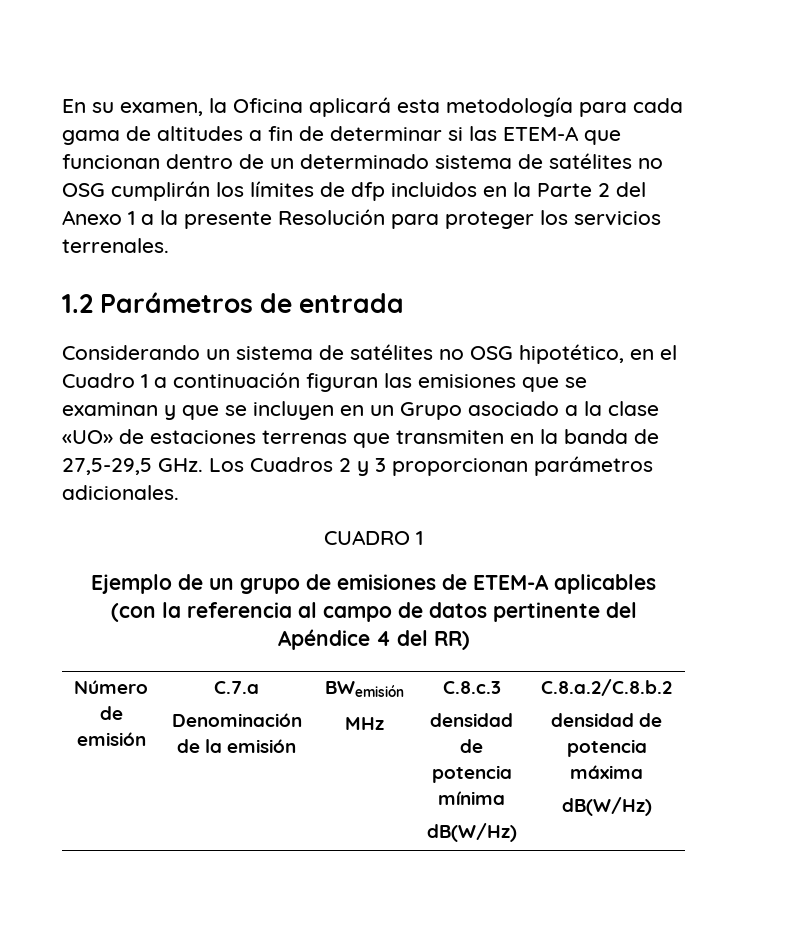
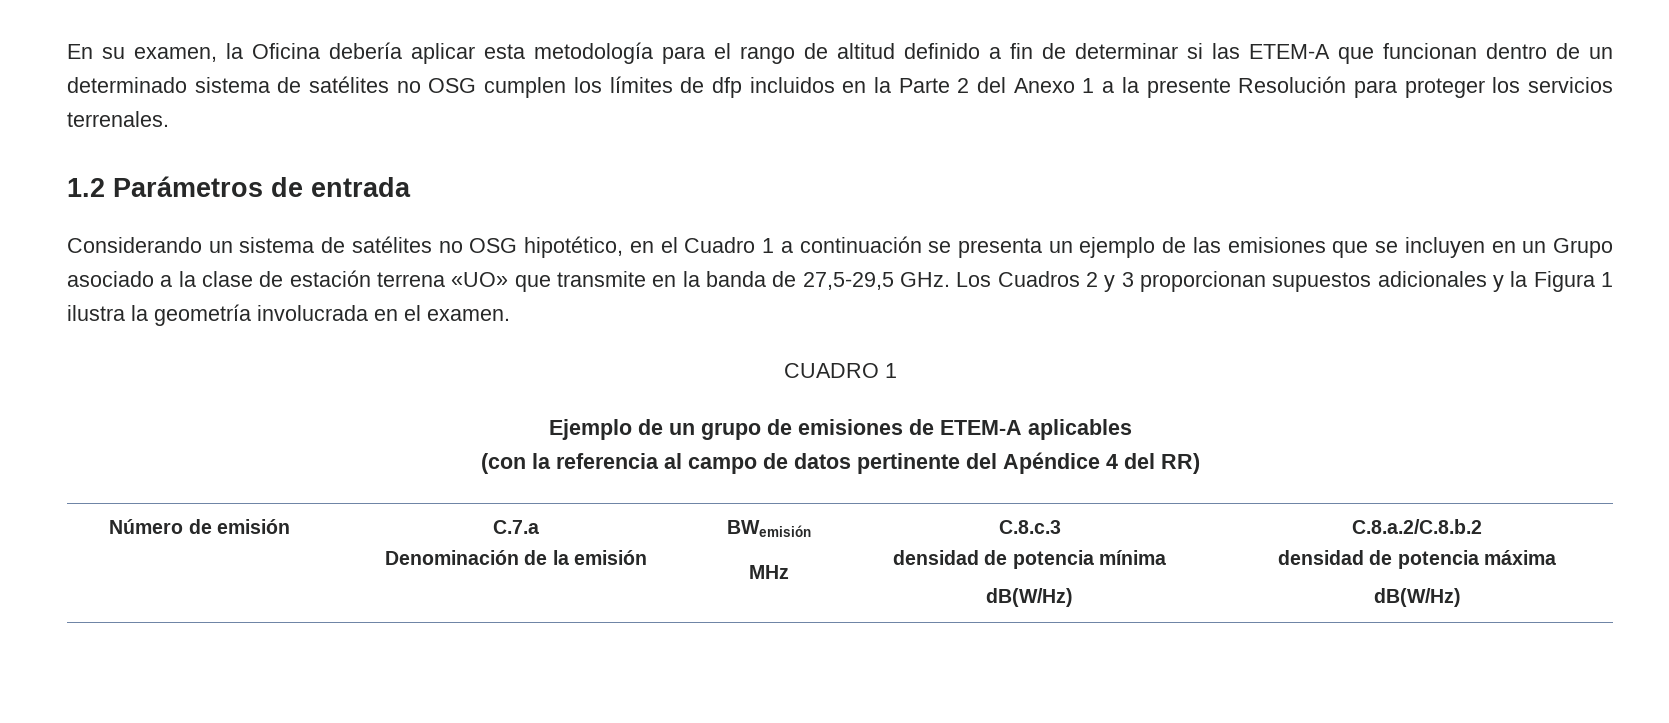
- En su examen, la Oficina aplicará esta metodología para cada gama de altitudes a fin de determinar si las ETEM-A que funcionan dentro de un determinado sistema de satélites no OSG cumplirán los límites de dfp incluidos en la Parte 2 del Anexo 1 a la presente Resolución para proteger los servicios terrenales.
+ En su examen, la Oficina debería aplicar esta metodología para el rango de altitud definido a fin de determinar si las ETEM-A que funcionan dentro de un determinado sistema de satélites no OSG cumplen los límites de dfp incluidos en la Parte 2 del Anexo 1 a la presente Resolución para proteger los servicios terrenales.
- Considerando un sistema de satélites no OSG hipotético, en el Cuadro 1 a continuación figuran las emisiones que se examinan y que se incluyen en un Grupo asociado a la clase «UO» de estaciones terrenas que transmiten en la banda de 27,5-29,5 GHz. Los Cuadros 2 y 3 proporcionan parámetros adicionales.
+ Considerando un sistema de satélites no OSG hipotético, en el Cuadro 1 a continuación se presenta un ejemplo de las emisiones que se incluyen en un Grupo asociado a la clase de estación terrena «UO» que transmite en la banda de 27,5-29,5 GHz. Los Cuadros 2 y 3 proporcionan supuestos adicionales y la Figura 1 ilustra la geometría involucrada en el examen.

